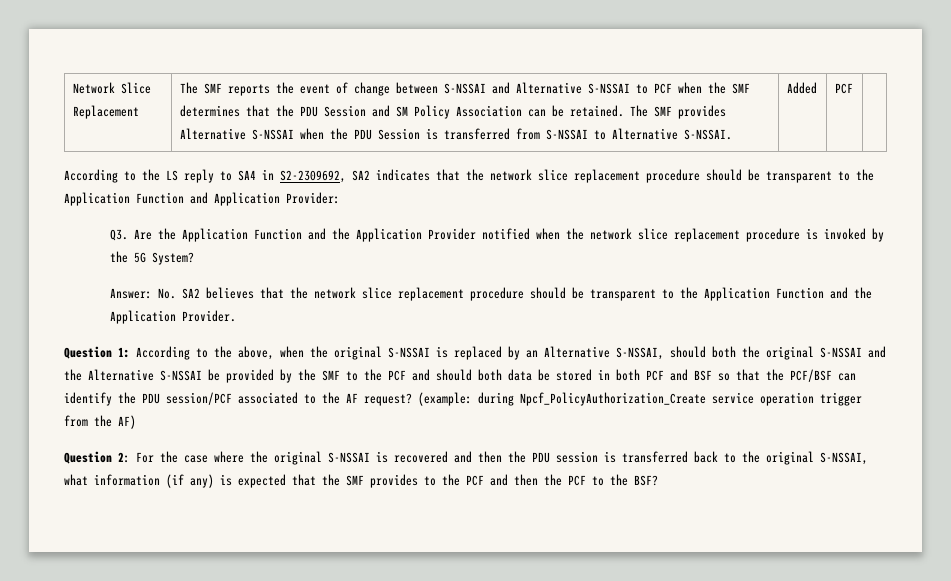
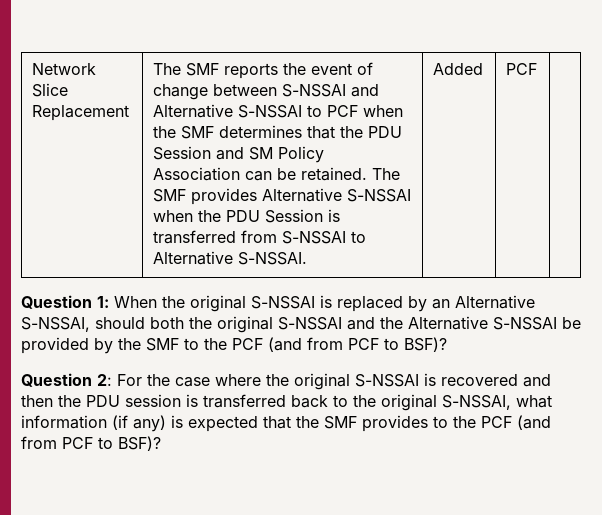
- According to the LS reply to SA4 in S2-2309692, SA2 indicates that the network slice replacement procedure should be transparent to the Application Function and Application Provider:
- Q3. Are the Application Function and the Application Provider notified when the network slice replacement procedure is invoked by the 5G System?
- Answer: No. SA2 believes that the network slice replacement procedure should be transparent to the Application Function and the Application Provider.
- Question 1: According to the above, when the original S-NSSAI is replaced by an Alternative S-NSSAI, should both the original S-NSSAI and the Alternative S-NSSAI be provided by the SMF to the PCF and should both data be stored in both PCF and BSF so that the PCF/BSF can identify the PDU session/PCF associated to the AF request? (example: during Npcf_PolicyAuthorization_Create service operation trigger from the AF)
+ Question 1: When the original S-NSSAI is replaced by an Alternative S-NSSAI, should both the original S-NSSAI and the Alternative S-NSSAI be provided by the SMF to the PCF (and from PCF to BSF)?
- Question 2: For the case where the original S-NSSAI is recovered and then the PDU session is transferred back to the original S-NSSAI, what information (if any) is expected that the SMF provides to the PCF and then the PCF to the BSF?
+ Question 2: For the case where the original S-NSSAI is recovered and then the PDU session is transferred back to the original S-NSSAI, what information (if any) is expected that the SMF provides to the PCF (and from PCF to BSF)?

